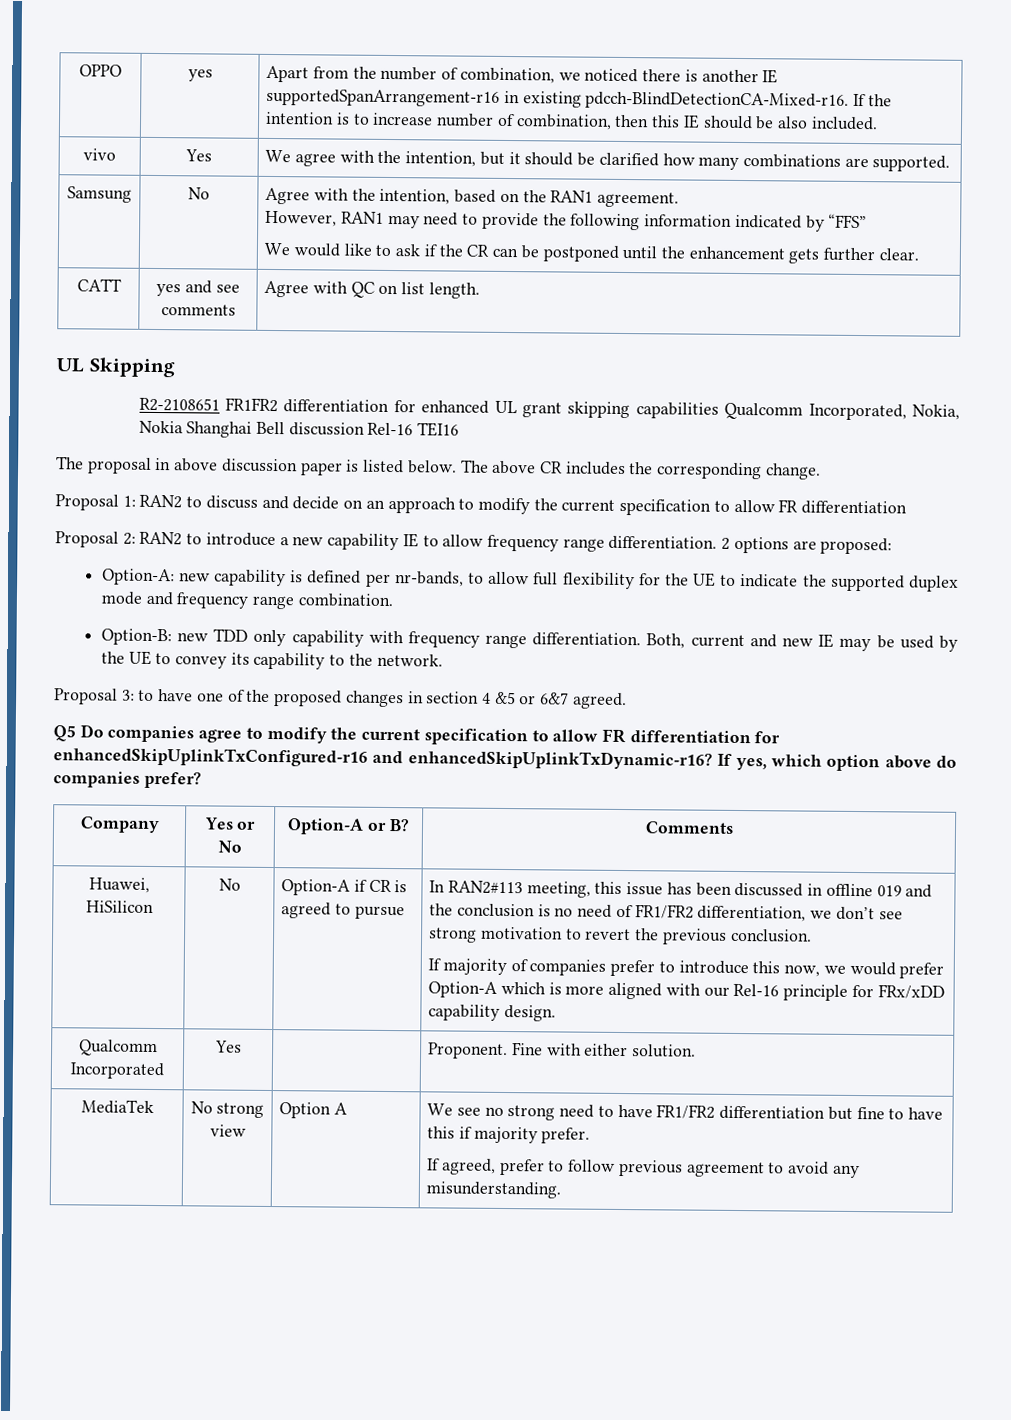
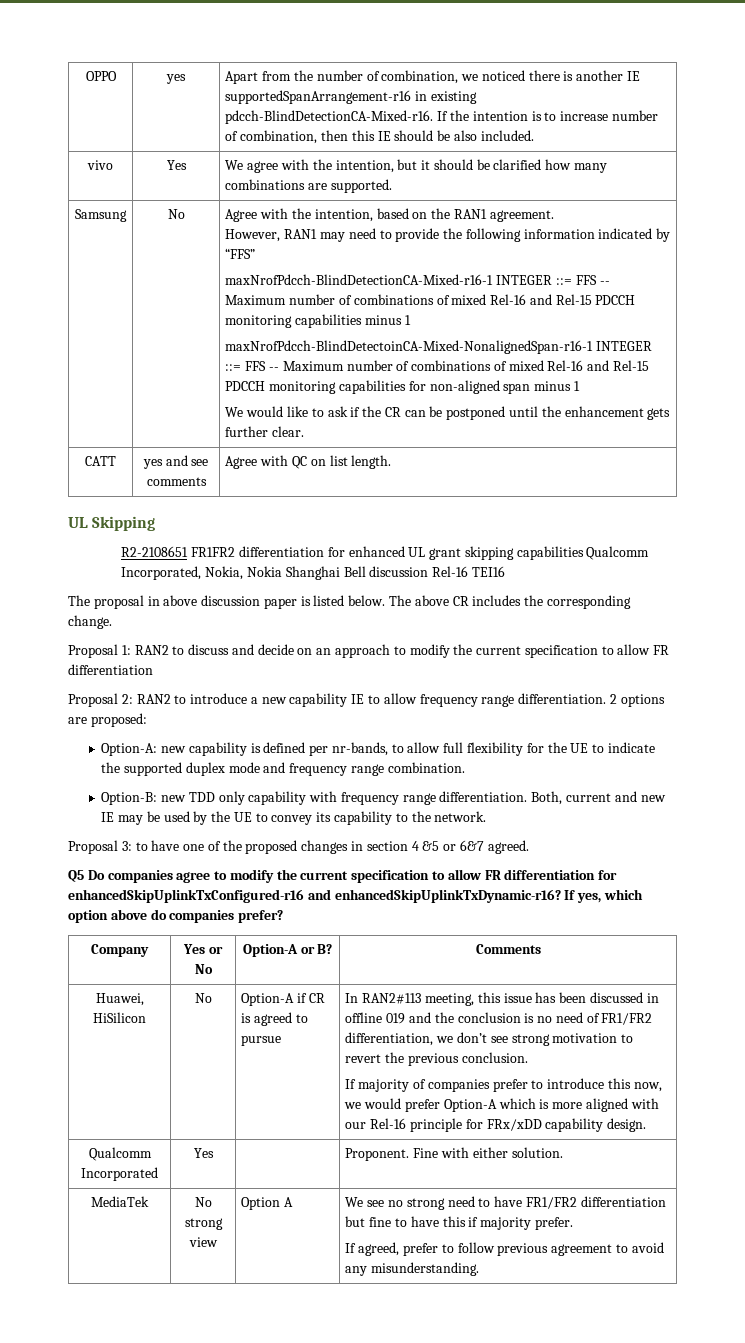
+ maxNrofPdcch-BlindDetectionCA-Mixed-r16-1 INTEGER ::= FFS -- Maximum number of combinations of mixed Rel-16 and Rel-15 PDCCH monitoring capabilities minus 1
+ maxNrofPdcch-BlindDetectoinCA-Mixed-NonalignedSpan-r16-1 INTEGER ::= FFS -- Maximum number of combinations of mixed Rel-16 and Rel-15 PDCCH monitoring capabilities for non-aligned span minus 1

